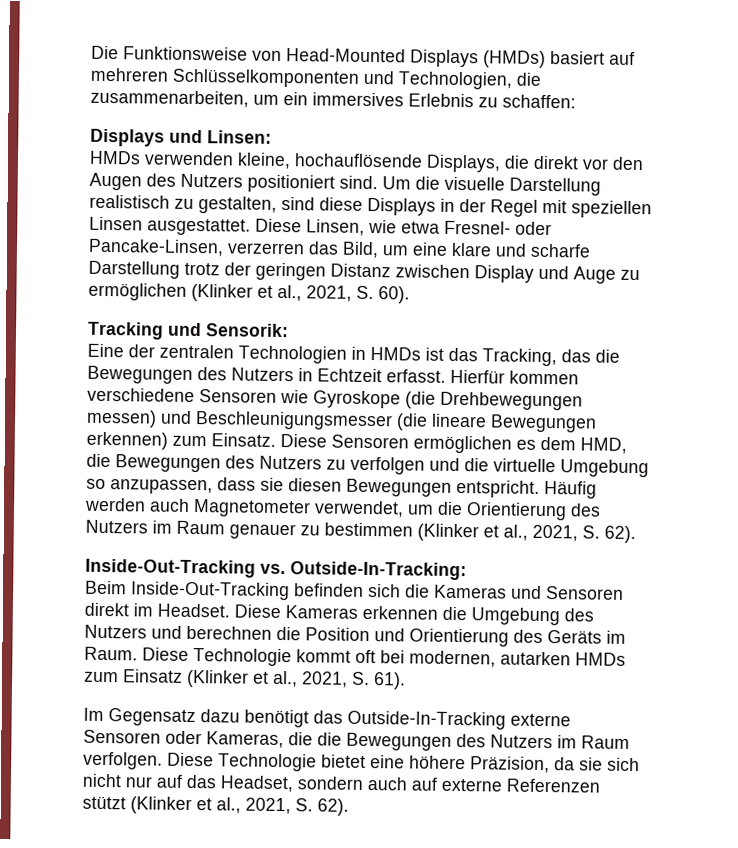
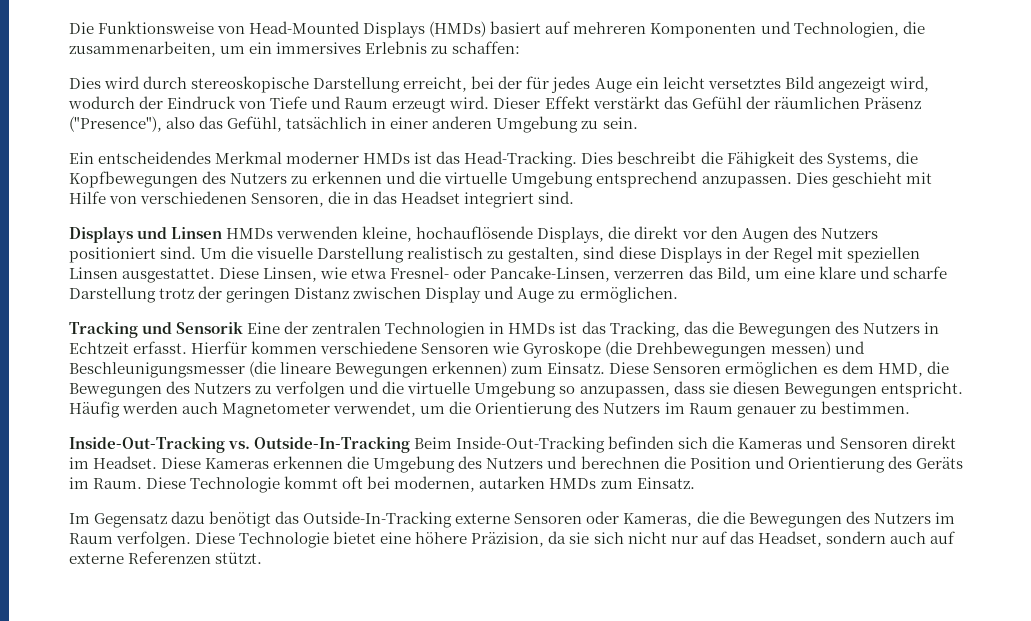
- Die Funktionsweise von Head-Mounted Displays (HMDs) basiert auf mehreren Schlüsselkomponenten und Technologien, die zusammenarbeiten, um ein immersives Erlebnis zu schaffen:
+ Die Funktionsweise von Head-Mounted Displays (HMDs) basiert auf mehreren Komponenten und Technologien, die zusammenarbeiten, um ein immersives Erlebnis zu schaffen:
+ Dies wird durch stereoskopische Darstellung erreicht, bei der für jedes Auge ein leicht versetztes Bild angezeigt wird, wodurch der Eindruck von Tiefe und Raum erzeugt wird. Dieser Effekt verstärkt das Gefühl der räumlichen Präsenz ("Presence"), also das Gefühl, tatsächlich in einer anderen Umgebung zu sein.
+ Ein entscheidendes Merkmal moderner HMDs ist das Head-Tracking. Dies beschreibt die Fähigkeit des Systems, die Kopfbewegungen des Nutzers zu erkennen und die virtuelle Umgebung entsprechend anzupassen. Dies geschieht mit Hilfe von verschiedenen Sensoren, die in das Headset integriert sind.
- Displays und Linsen:
- HMDs verwenden kleine, hochauflösende Displays, die direkt vor den Augen des Nutzers positioniert sind.
+ Displays und Linsen HMDs verwenden kleine, hochauflösende Displays, die direkt vor den Augen des Nutzers positioniert sind.
- Diese Linsen, wie etwa Fresnel- oder Pancake-Linsen, verzerren das Bild, um eine klare und scharfe Darstellung trotz der geringen Distanz zwischen Display und Auge zu ermöglichen (Klinker et al., 2021, S. 60).
+ Diese Linsen, wie etwa Fresnel- oder Pancake-Linsen, verzerren das Bild, um eine klare und scharfe Darstellung trotz der geringen Distanz zwischen Display und Auge zu ermöglichen.
- Tracking und Sensorik:
- Eine der zentralen Technologien in HMDs ist das Tracking, das die Bewegungen des Nutzers in Echtzeit erfasst.
+ Tracking und Sensorik Eine der zentralen Technologien in HMDs ist das Tracking, das die Bewegungen des Nutzers in Echtzeit erfasst.
- Häufig werden auch Magnetometer verwendet, um die Orientierung des Nutzers im Raum genauer zu bestimmen (Klinker et al., 2021, S. 62).
+ Häufig werden auch Magnetometer verwendet, um die Orientierung des Nutzers im Raum genauer zu bestimmen.
- Inside-Out-Tracking vs. Outside-In-Tracking:
- Beim Inside-Out-Tracking befinden sich die Kameras und Sensoren direkt im Headset.
+ Inside-Out-Tracking vs. Outside-In-Tracking Beim Inside-Out-Tracking befinden sich die Kameras und Sensoren direkt im Headset.
- Diese Technologie kommt oft bei modernen, autarken HMDs zum Einsatz (Klinker et al., 2021, S. 61).
+ Diese Technologie kommt oft bei modernen, autarken HMDs zum Einsatz.
- Diese Technologie bietet eine höhere Präzision, da sie sich nicht nur auf das Headset, sondern auch auf externe Referenzen stützt (Klinker et al., 2021, S. 62).
+ Diese Technologie bietet eine höhere Präzision, da sie sich nicht nur auf das Headset, sondern auch auf externe Referenzen stützt.

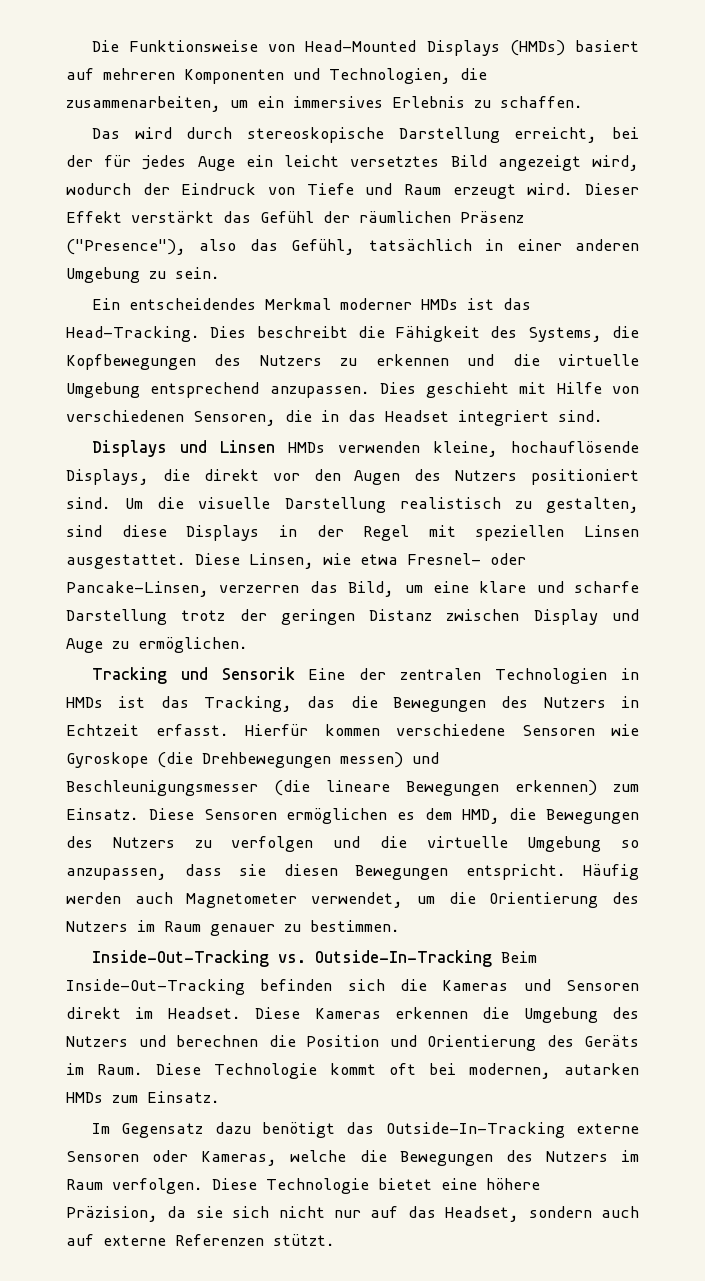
- Die Funktionsweise von Head-Mounted Displays (HMDs) basiert auf mehreren Komponenten und Technologien, die zusammenarbeiten, um ein immersives Erlebnis zu schaffen:
- Dies wird durch stereoskopische Darstellung erreicht, bei der für jedes Auge ein leicht versetztes Bild angezeigt wird, wodurch der Eindruck von Tiefe und Raum erzeugt wird.
+ Die Funktionsweise von Head-Mounted Displays (HMDs) basiert auf mehreren Komponenten und Technologien, die zusammenarbeiten, um ein immersives Erlebnis zu schaffen.
+ Das wird durch stereoskopische Darstellung erreicht, bei der für jedes Auge ein leicht versetztes Bild angezeigt wird, wodurch der Eindruck von Tiefe und Raum erzeugt wird.
- Im Gegensatz dazu benötigt das Outside-In-Tracking externe Sensoren oder Kameras, die die Bewegungen des Nutzers im Raum verfolgen.
+ Im Gegensatz dazu benötigt das Outside-In-Tracking externe Sensoren oder Kameras, welche die Bewegungen des Nutzers im Raum verfolgen.

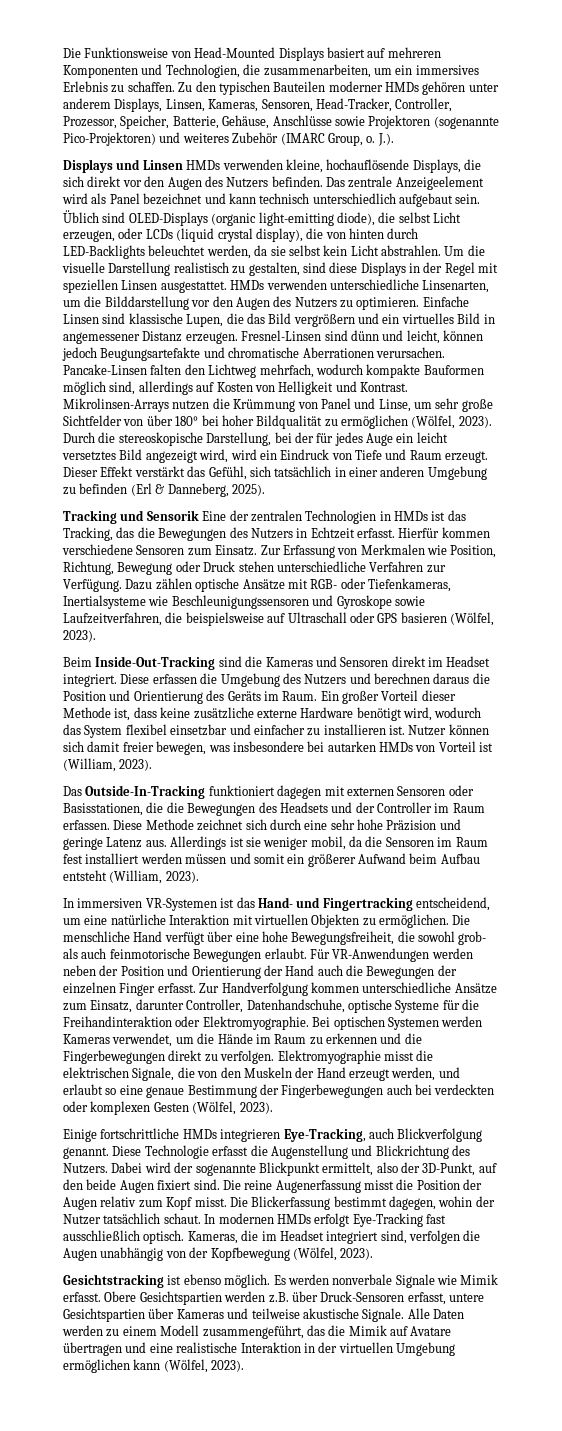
- Die Funktionsweise von Head-Mounted Displays (HMDs) basiert auf mehreren Komponenten und Technologien, die zusammenarbeiten, um ein immersives Erlebnis zu schaffen.
- Das wird durch stereoskopische Darstellung erreicht, bei der für jedes Auge ein leicht versetztes Bild angezeigt wird, wodurch der Eindruck von Tiefe und Raum erzeugt wird. Dieser Effekt verstärkt das Gefühl der räumlichen Präsenz ("Presence"), also das Gefühl, tatsächlich in einer anderen Umgebung zu sein.
- Ein entscheidendes Merkmal moderner HMDs ist das Head-Tracking. Dies beschreibt die Fähigkeit des Systems, die Kopfbewegungen des Nutzers zu erkennen und die virtuelle Umgebung entsprechend anzupassen. Dies geschieht mit Hilfe von verschiedenen Sensoren, die in das Headset integriert sind.
+ Die Funktionsweise von Head-Mounted Displays basiert auf mehreren Komponenten und Technologien, die zusammenarbeiten, um ein immersives Erlebnis zu schaffen. Zu den typischen Bauteilen moderner HMDs gehören unter anderem Displays, Linsen, Kameras, Sensoren, Head-Tracker, Controller, Prozessor, Speicher, Batterie, Gehäuse, Anschlüsse sowie Projektoren (sogenannte Pico-Projektoren) und weiteres Zubehör (IMARC Group, o. J.).
- Displays und Linsen HMDs verwenden kleine, hochauflösende Displays, die direkt vor den Augen des Nutzers positioniert sind.
+ Displays und Linsen HMDs verwenden kleine, hochauflösende Displays, die sich direkt vor den Augen des Nutzers befinden. Das zentrale Anzeigeelement wird als Panel bezeichnet und kann technisch unterschiedlich aufgebaut sein. Üblich sind OLED-Displays (organic light-emitting diode), die selbst Licht erzeugen, oder LCDs (liquid crystal display), die von hinten durch LED-Backlights beleuchtet werden, da sie selbst kein Licht abstrahlen.
- Diese Linsen, wie etwa Fresnel- oder Pancake-Linsen, verzerren das Bild, um eine klare und scharfe Darstellung trotz der geringen Distanz zwischen Display und Auge zu ermöglichen.
+ HMDs verwenden unterschiedliche Linsenarten, um die Bilddarstellung vor den Augen des Nutzers zu optimieren. Einfache Linsen sind klassische Lupen, die das Bild vergrößern und ein virtuelles Bild in angemessener Distanz erzeugen. Fresnel-Linsen sind dünn und leicht, können jedoch Beugungsartefakte und chromatische Aberrationen verursachen. Pancake-Linsen falten den Lichtweg mehrfach, wodurch kompakte Bauformen möglich sind, allerdings auf Kosten von Helligkeit und Kontrast. Mikrolinsen-Arrays nutzen die Krümmung von Panel und Linse, um sehr große Sichtfelder von über 180° bei hoher Bildqualität zu ermöglichen (Wölfel, 2023). Durch die stereoskopische Darstellung, bei der für jedes Auge ein leicht versetztes Bild angezeigt wird, wird ein Eindruck von Tiefe und Raum erzeugt. Dieser Effekt verstärkt das Gefühl, sich tatsächlich in einer anderen Umgebung zu befinden (Erl & Danneberg, 2025).
- Hierfür kommen verschiedene Sensoren wie Gyroskope (die Drehbewegungen messen) und Beschleunigungsmesser (die lineare Bewegungen erkennen) zum Einsatz. Diese Sensoren ermöglichen es dem HMD, die Bewegungen des Nutzers zu verfolgen und die virtuelle Umgebung so anzupassen, dass sie diesen Bewegungen entspricht. Häufig werden auch Magnetometer verwendet, um die Orientierung des Nutzers im Raum genauer zu bestimmen.
- Inside-Out-Tracking vs. Outside-In-Tracking Beim Inside-Out-Tracking befinden sich die Kameras und Sensoren direkt im Headset. Diese Kameras erkennen die Umgebung des Nutzers und berechnen die Position und Orientierung des Geräts im Raum.
+ Hierfür kommen verschiedene Sensoren zum Einsatz. Zur Erfassung von Merkmalen wie Position, Richtung, Bewegung oder Druck stehen unterschiedliche Verfahren zur Verfügung. Dazu zählen optische Ansätze mit RGB- oder Tiefenkameras, Inertialsysteme wie Beschleunigungssensoren und Gyroskope sowie Laufzeitverfahren, die beispielsweise auf Ultraschall oder GPS basieren (Wölfel, 2023).
+ Beim Inside-Out-Tracking sind die Kameras und Sensoren direkt im Headset integriert. Diese erfassen die Umgebung des Nutzers und berechnen daraus die Position und Orientierung des Geräts im Raum.
- Diese Technologie kommt oft bei modernen, autarken HMDs zum Einsatz.
- Im Gegensatz dazu benötigt das Outside-In-Tracking externe Sensoren oder Kameras, welche die Bewegungen des Nutzers im Raum verfolgen. Diese Technologie bietet eine höhere Präzision, da sie sich nicht nur auf das Headset, sondern auch auf externe Referenzen stützt.
+ Ein großer Vorteil dieser Methode ist, dass keine zusätzliche externe Hardware benötigt wird, wodurch das System flexibel einsetzbar und einfacher zu installieren ist. Nutzer können sich damit freier bewegen, was insbesondere bei autarken HMDs von Vorteil ist (William, 2023).
+ Das Outside-In-Tracking funktioniert dagegen mit externen Sensoren oder Basisstationen, die die Bewegungen des Headsets und der Controller im Raum erfassen. Diese Methode zeichnet sich durch eine sehr hohe Präzision und geringe Latenz aus. Allerdings ist sie weniger mobil, da die Sensoren im Raum fest installiert werden müssen und somit ein größerer Aufwand beim Aufbau entsteht (William, 2023).
+ In immersiven VR-Systemen ist das Hand- und Fingertracking entscheidend, um eine natürliche Interaktion mit virtuellen Objekten zu ermöglichen. Die menschliche Hand verfügt über eine hohe Bewegungsfreiheit, die sowohl grob- als auch feinmotorische Bewegungen erlaubt. Für VR-Anwendungen werden neben der Position und Orientierung der Hand auch die Bewegungen der einzelnen Finger erfasst. Zur Handverfolgung kommen unterschiedliche Ansätze zum Einsatz, darunter Controller, Datenhandschuhe, optische Systeme für die Freihandinteraktion oder Elektromyographie. Bei optischen Systemen werden Kameras verwendet, um die Hände im Raum zu erkennen und die Fingerbewegungen direkt zu verfolgen. Elektromyographie misst die elektrischen Signale, die von den Muskeln der Hand erzeugt werden, und erlaubt so eine genaue Bestimmung der Fingerbewegungen auch bei verdeckten oder komplexen Gesten (Wölfel, 2023).
+ Einige fortschrittliche HMDs integrieren Eye-Tracking, auch Blickverfolgung genannt. Diese Technologie erfasst die Augenstellung und Blickrichtung des Nutzers. Dabei wird der sogenannte Blickpunkt ermittelt, also der 3D-Punkt, auf den beide Augen fixiert sind. Die reine Augenerfassung misst die Position der Augen relativ zum Kopf misst. Die Blickerfassung bestimmt dagegen, wohin der Nutzer tatsächlich schaut. In modernen HMDs erfolgt Eye-Tracking fast ausschließlich optisch. Kameras, die im Headset integriert sind, verfolgen die Augen unabhängig von der Kopfbewegung (Wölfel, 2023).
+ Gesichtstracking ist ebenso möglich. Es werden nonverbale Signale wie Mimik erfasst. Obere Gesichtspartien werden z.B. über Druck-Sensoren erfasst, untere Gesichtspartien über Kameras und teilweise akustische Signale. Alle Daten werden zu einem Modell zusammengeführt, das die Mimik auf Avatare übertragen und eine realistische Interaktion in der virtuellen Umgebung ermöglichen kann (Wölfel, 2023).

